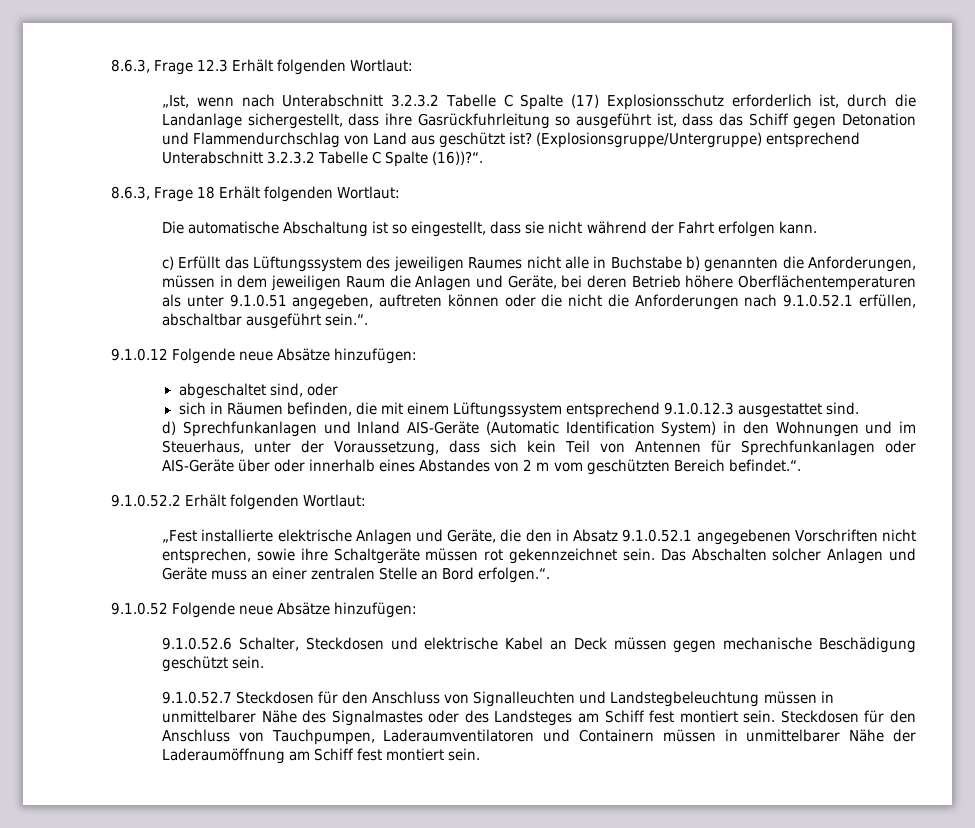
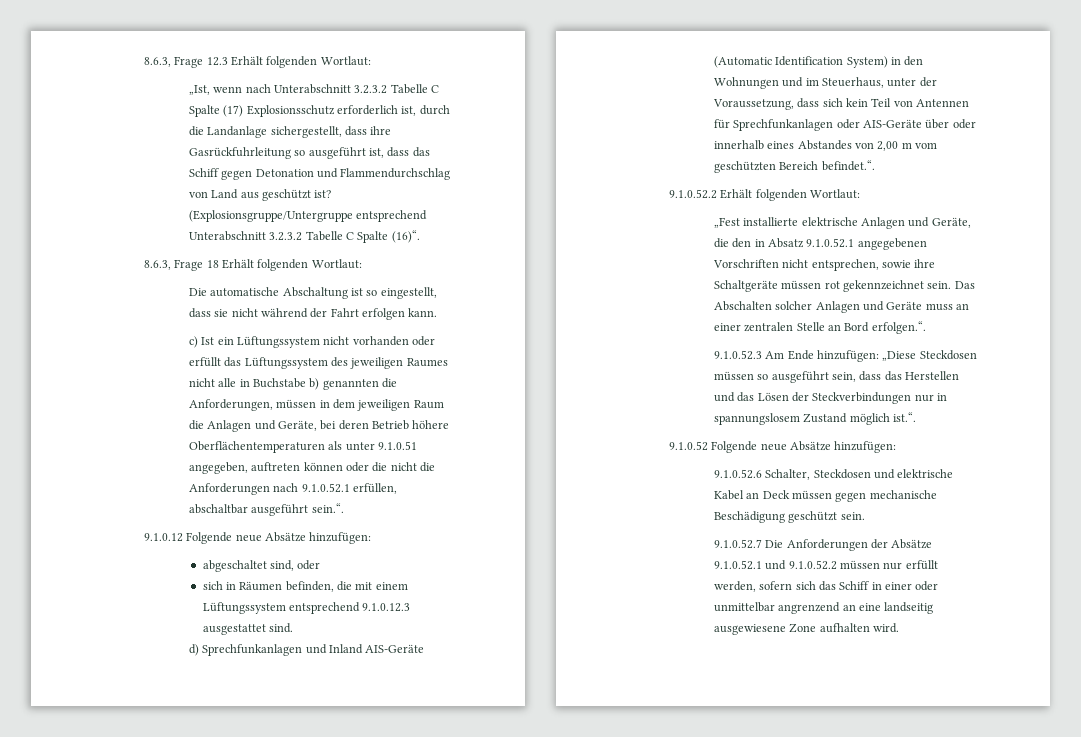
- (Explosionsgruppe/Untergruppe) entsprechend Unterabschnitt 3.2.3.2 Tabelle C Spalte (16))?“.
+ (Explosionsgruppe/Untergruppe entsprechend Unterabschnitt 3.2.3.2 Tabelle C Spalte (16)“.
- c) Erfüllt das Lüftungssystem des jeweiligen Raumes nicht alle in Buchstabe b) genannten die Anforderungen, müssen in dem jeweiligen Raum die Anlagen und Geräte, bei deren Betrieb höhere Oberflächentemperaturen als unter 9.1.0.51 angegeben, auftreten können oder die nicht die Anforderungen nach 9.1.0.52.1 erfüllen, abschaltbar ausgeführt sein.“.
+ c) Ist ein Lüftungssystem nicht vorhanden oder erfüllt das Lüftungssystem des jeweiligen Raumes nicht alle in Buchstabe b) genannten die Anforderungen, müssen in dem jeweiligen Raum die Anlagen und Geräte, bei deren Betrieb höhere Oberflächentemperaturen als unter 9.1.0.51 angegeben, auftreten können oder die nicht die Anforderungen nach 9.1.0.52.1 erfüllen, abschaltbar ausgeführt sein.“.
- d) Sprechfunkanlagen und Inland AIS-Geräte (Automatic Identification System) in den Wohnungen und im Steuerhaus, unter der Voraussetzung, dass sich kein Teil von Antennen für Sprechfunkanlagen oder AIS-Geräte über oder innerhalb eines Abstandes von 2 m vom geschützten Bereich befindet.“.
+ d) Sprechfunkanlagen und Inland AIS-Geräte (Automatic Identification System) in den Wohnungen und im Steuerhaus, unter der Voraussetzung, dass sich kein Teil von Antennen für Sprechfunkanlagen oder AIS-Geräte über oder innerhalb eines Abstandes von 2,00 m vom geschützten Bereich befindet.“.
+ 9.1.0.52.3 Am Ende hinzufügen: „Diese Steckdosen müssen so ausgeführt sein, dass das Herstellen und das Lösen der Steckverbindungen nur in spannungslosem Zustand möglich ist.“.
- 9.1.0.52.7 Steckdosen für den Anschluss von Signalleuchten und Landstegbeleuchtung müssen in unmittelbarer Nähe des Signalmastes oder des Landsteges am Schiff fest montiert sein. Steckdosen für den Anschluss von Tauchpumpen, Laderaumventilatoren und Containern müssen in unmittelbarer Nähe der Laderaumöffnung am Schiff fest montiert sein.
+ 9.1.0.52.7 Die Anforderungen der Absätze 9.1.0.52.1 und 9.1.0.52.2 müssen nur erfüllt werden, sofern sich das Schiff in einer oder unmittelbar angrenzend an eine landseitig ausgewiesene Zone aufhalten wird.

